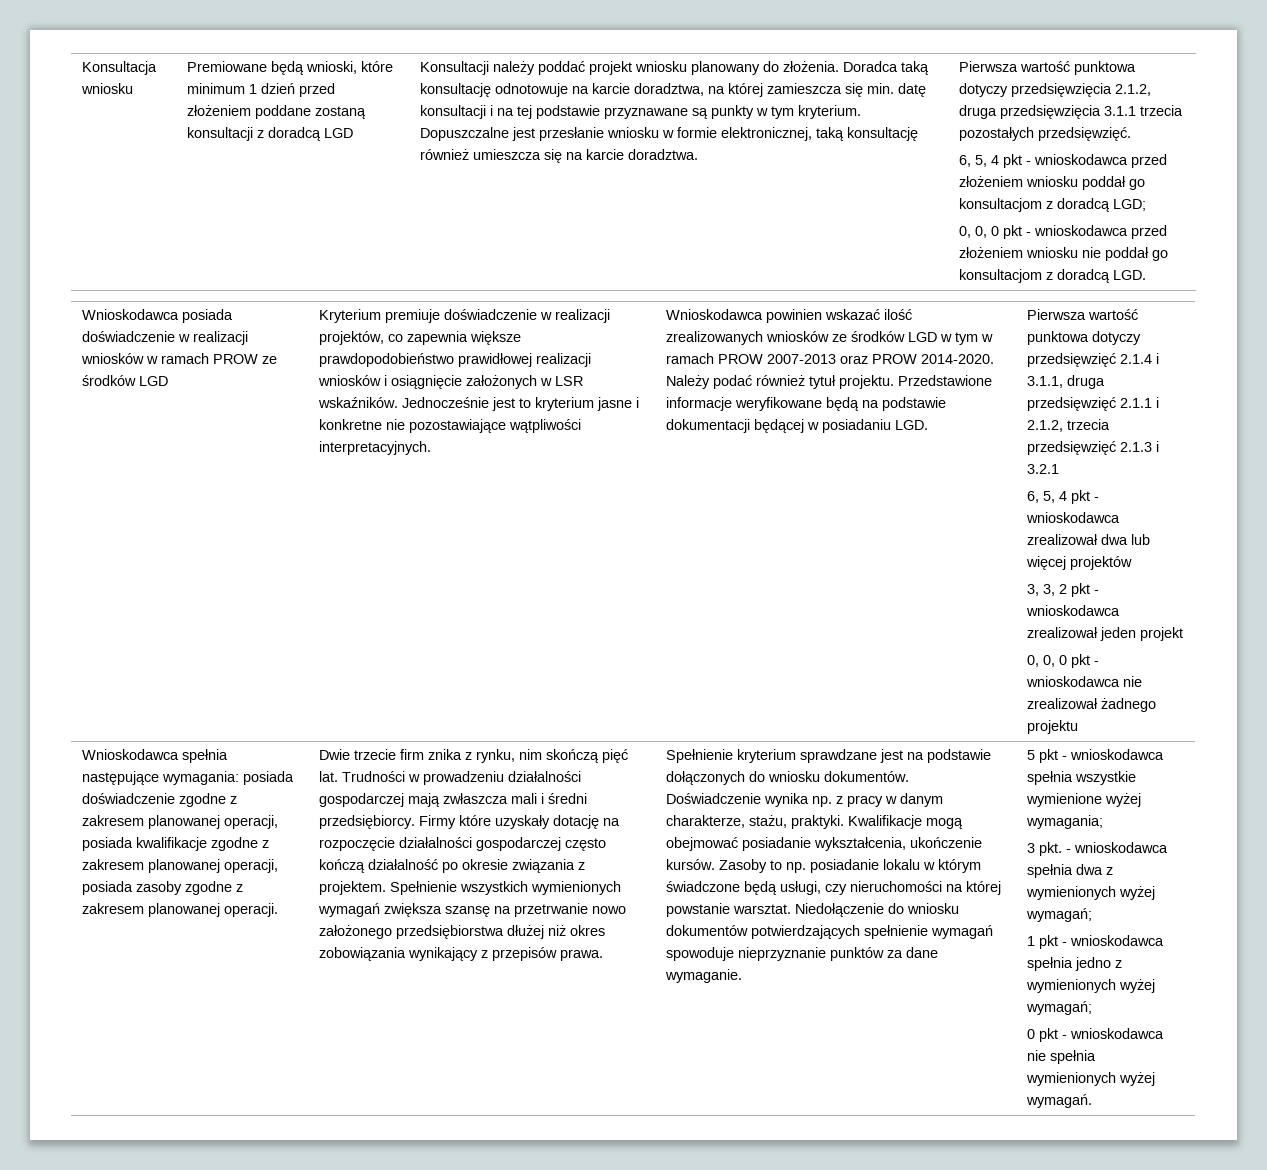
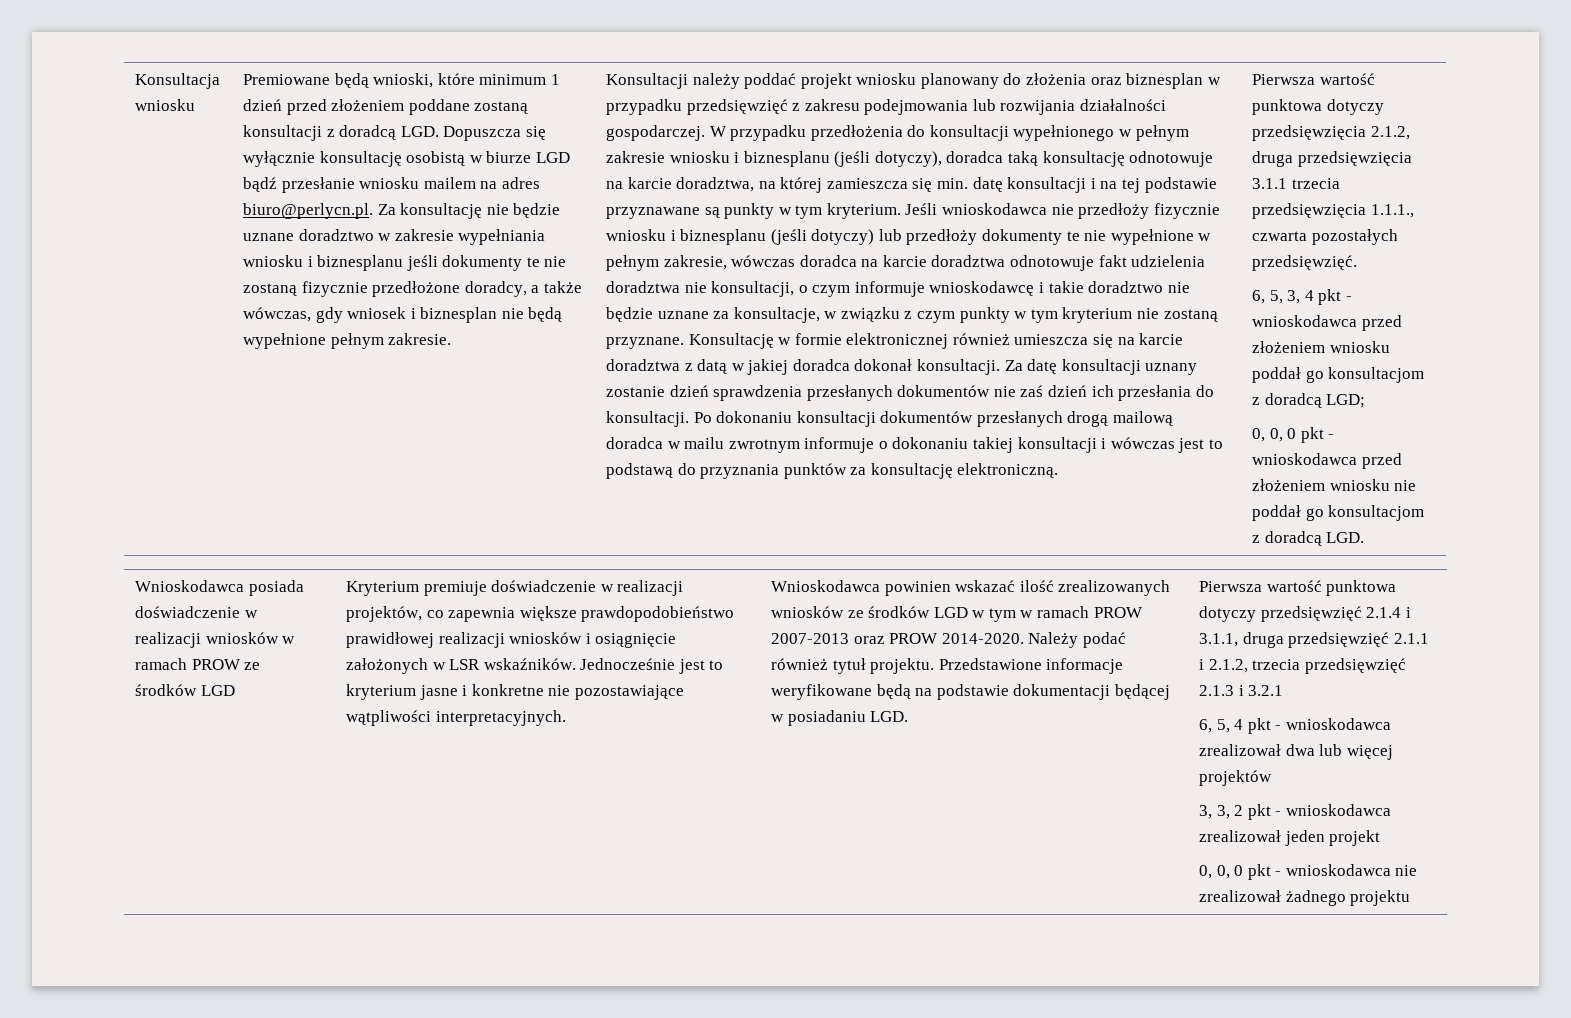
- Premiowane będą wnioski, które minimum 1 dzień przed złożeniem poddane zostaną konsultacji z doradcą LGD
+ Premiowane będą wnioski, które minimum 1 dzień przed złożeniem poddane zostaną konsultacji z doradcą LGD. Dopuszcza się wyłącznie konsultację osobistą w biurze LGD bądź przesłanie wniosku mailem na adres biuro@perlycn.pl. Za konsultację nie będzie uznane doradztwo w zakresie wypełniania wniosku i biznesplanu jeśli dokumenty te nie zostaną fizycznie przedłożone doradcy, a także wówczas, gdy wniosek i biznesplan nie będą wypełnione pełnym zakresie.
- Konsultacji należy poddać projekt wniosku planowany do złożenia. Doradca taką konsultację odnotowuje na karcie doradztwa, na której zamieszcza się min. datę konsultacji i na tej podstawie przyznawane są punkty w tym kryterium.
+ Konsultacji należy poddać projekt wniosku planowany do złożenia oraz biznesplan w przypadku przedsięwzięć z zakresu podejmowania lub rozwijania działalności gospodarczej. W przypadku przedłożenia do konsultacji wypełnionego w pełnym zakresie wniosku i biznesplanu (jeśli dotyczy), doradca taką konsultację odnotowuje na karcie doradztwa, na której zamieszcza się min. datę konsultacji i na tej podstawie przyznawane są punkty w tym kryterium.
- Dopuszczalne jest przesłanie wniosku w formie elektronicznej, taką konsultację również umieszcza się na karcie doradztwa.
+ Jeśli wnioskodawca nie przedłoży fizycznie wniosku i biznesplanu (jeśli dotyczy) lub przedłoży dokumenty te nie wypełnione w pełnym zakresie, wówczas doradca na karcie doradztwa odnotowuje fakt udzielenia doradztwa nie konsultacji, o czym informuje wnioskodawcę i takie doradztwo nie będzie uznane za konsultacje, w związku z czym punkty w tym kryterium nie zostaną przyznane. Konsultację w formie elektronicznej również umieszcza się na karcie doradztwa z datą w jakiej doradca dokonał konsultacji. Za datę konsultacji uznany zostanie dzień sprawdzenia przesłanych dokumentów nie zaś dzień ich przesłania do konsultacji. Po dokonaniu konsultacji dokumentów przesłanych drogą mailową doradca w mailu zwrotnym informuje o dokonaniu takiej konsultacji i wówczas jest to podstawą do przyznania punktów za konsultację elektroniczną.
- Pierwsza wartość punktowa dotyczy przedsięwzięcia 2.1.2, druga przedsięwzięcia 3.1.1 trzecia pozostałych przedsięwzięć.
+ Pierwsza wartość punktowa dotyczy przedsięwzięcia 2.1.2, druga przedsięwzięcia 3.1.1 trzecia przedsięwzięcia 1.1.1., czwarta pozostałych przedsięwzięć.
- 6, 5, 4 pkt - wnioskodawca przed złożeniem wniosku poddał go konsultacjom z doradcą LGD;
+ 6, 5, 3, 4 pkt - wnioskodawca przed złożeniem wniosku poddał go konsultacjom z doradcą LGD;
- Wnioskodawca spełnia następujące wymagania: posiada doświadczenie zgodne z zakresem planowanej operacji, posiada kwalifikacje zgodne z zakresem planowanej operacji, posiada zasoby zgodne z zakresem planowanej operacji. | Dwie trzecie firm znika z rynku, nim skończą pięć lat. Trudności w prowadzeniu działalności gospodarczej mają zwłaszcza mali i średni przedsiębiorcy. Firmy które uzyskały dotację na rozpoczęcie działalności gospodarczej często kończą działalność po okresie związania z projektem. Spełnienie wszystkich wymienionych wymagań zwiększa szansę na przetrwanie nowo założonego przedsiębiorstwa dłużej niż okres zobowiązania wynikający z przepisów prawa. | Spełnienie kryterium sprawdzane jest na podstawie dołączonych do wniosku dokumentów. Doświadczenie wynika np. z pracy w danym charakterze, stażu, praktyki. Kwalifikacje mogą obejmować posiadanie wykształcenia, ukończenie kursów. Zasoby to np. posiadanie lokalu w którym świadczone będą usługi, czy nieruchomości na której powstanie warsztat. Niedołączenie do wniosku dokumentów potwierdzających spełnienie wymagań spowoduje nieprzyznanie punktów za dane wymaganie. | 5 pkt - wnioskodawca spełnia wszystkie wymienione wyżej wymagania;
- 3 pkt. - wnioskodawca spełnia dwa z wymienionych wyżej wymagań;
- 1 pkt - wnioskodawca spełnia jedno z wymienionych wyżej wymagań;
- 0 pkt - wnioskodawca nie spełnia wymienionych wyżej wymagań.

